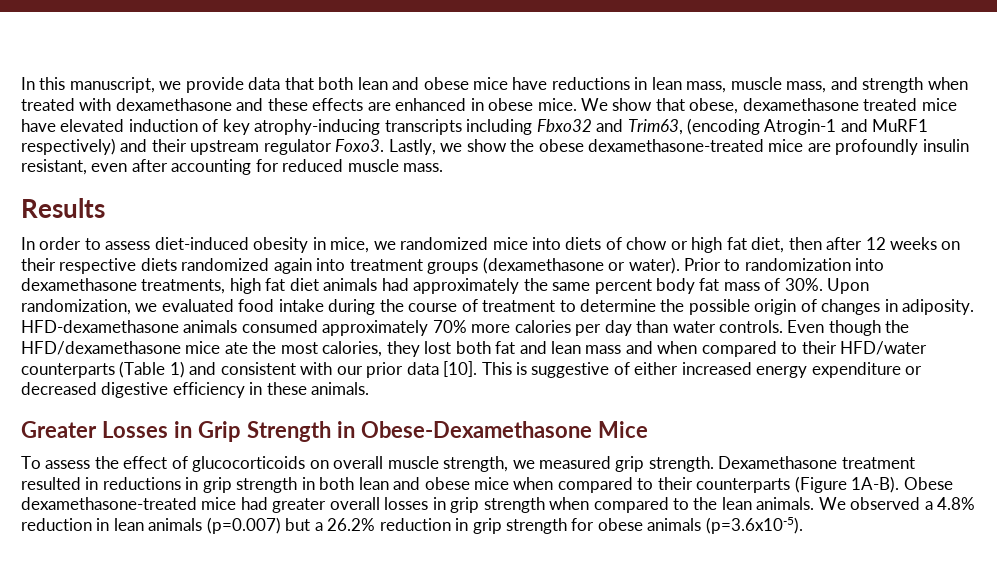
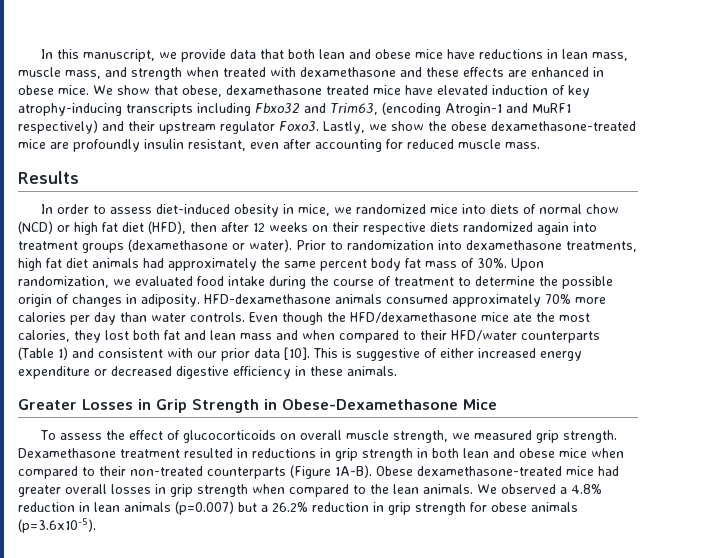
- In order to assess diet-induced obesity in mice, we randomized mice into diets of chow or high fat diet, then after 12 weeks on their respective diets randomized again into treatment groups (dexamethasone or water).
+ In order to assess diet-induced obesity in mice, we randomized mice into diets of normal chow (NCD) or high fat diet (HFD), then after 12 weeks on their respective diets randomized again into treatment groups (dexamethasone or water).
- Dexamethasone treatment resulted in reductions in grip strength in both lean and obese mice when compared to their counterparts (Figure 1A-B).
+ Dexamethasone treatment resulted in reductions in grip strength in both lean and obese mice when compared to their non-treated counterparts (Figure 1A-B).

